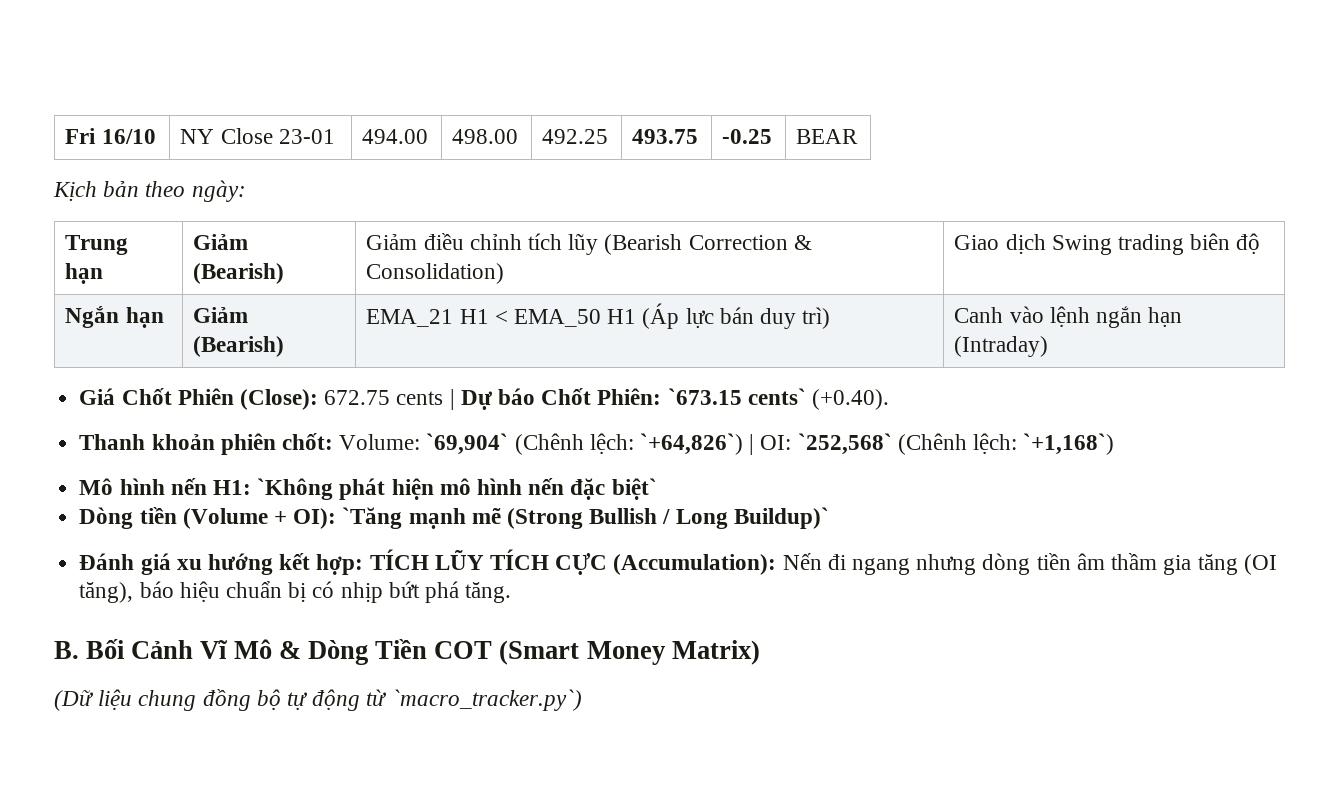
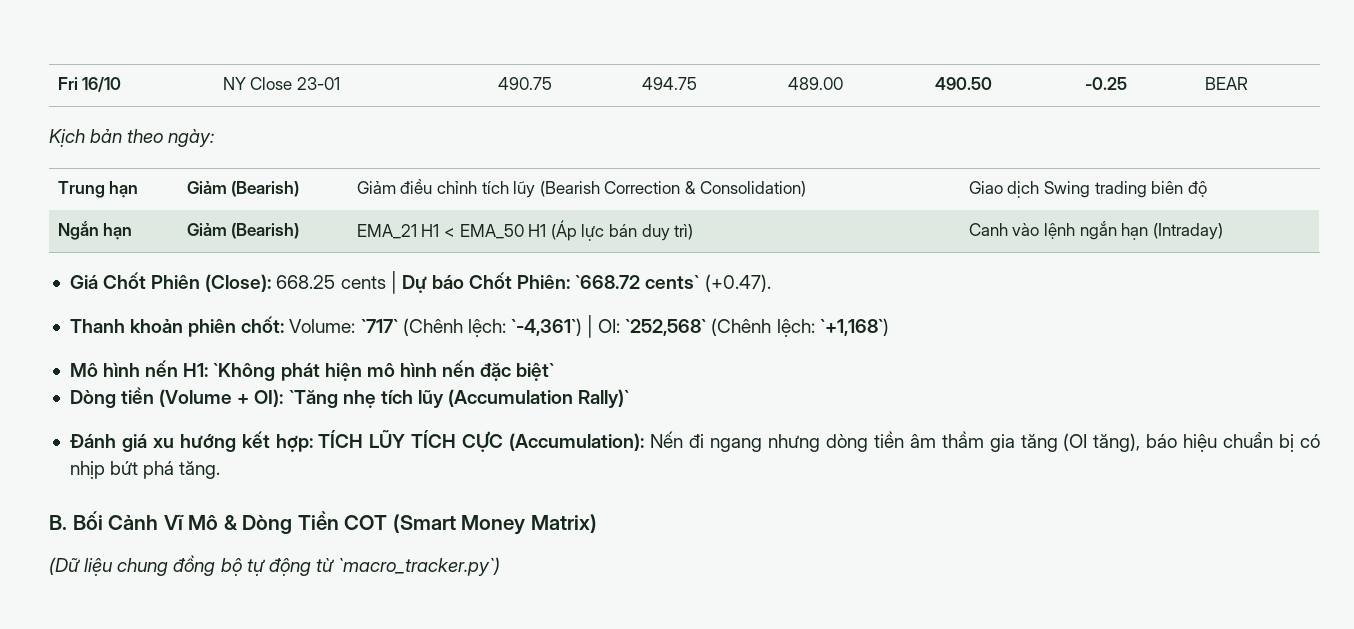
- Fri 16/10 | NY Close 23-01 | 494.00 | 498.00 | 492.25 | 493.75 | -0.25 | BEAR
+ Fri 16/10 | NY Close 23-01 | 490.75 | 494.75 | 489.00 | 490.50 | -0.25 | BEAR
- Giá Chốt Phiên (Close): 672.75 cents | Dự báo Chốt Phiên: `673.15 cents` (+0.40).
+ Giá Chốt Phiên (Close): 668.25 cents | Dự báo Chốt Phiên: `668.72 cents` (+0.47).
- Thanh khoản phiên chốt: Volume: `69,904` (Chênh lệch: `+64,826`) | OI: `252,568` (Chênh lệch: `+1,168`)
+ Thanh khoản phiên chốt: Volume: `717` (Chênh lệch: `-4,361`) | OI: `252,568` (Chênh lệch: `+1,168`)
- Dòng tiền (Volume + OI): `Tăng mạnh mẽ (Strong Bullish / Long Buildup)`
+ Dòng tiền (Volume + OI): `Tăng nhẹ tích lũy (Accumulation Rally)`

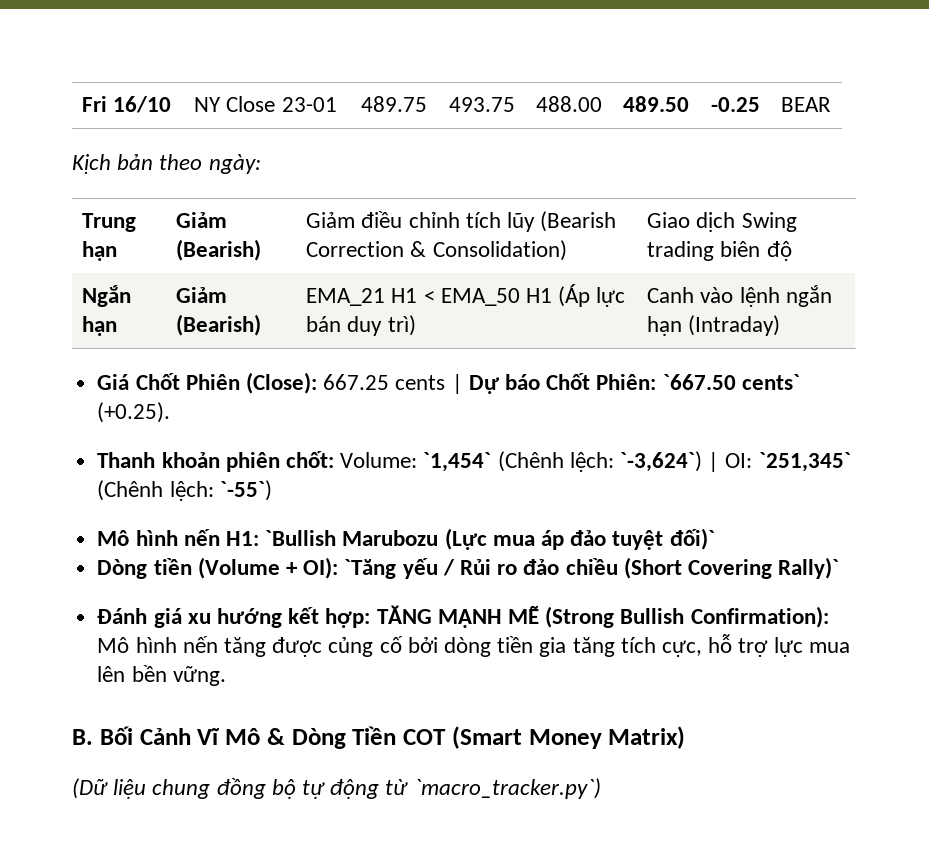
- Fri 16/10 | NY Close 23-01 | 490.75 | 494.75 | 489.00 | 490.50 | -0.25 | BEAR
+ Fri 16/10 | NY Close 23-01 | 489.75 | 493.75 | 488.00 | 489.50 | -0.25 | BEAR
- Giá Chốt Phiên (Close): 668.25 cents | Dự báo Chốt Phiên: `668.72 cents` (+0.47).
+ Giá Chốt Phiên (Close): 667.25 cents | Dự báo Chốt Phiên: `667.50 cents` (+0.25).
- Thanh khoản phiên chốt: Volume: `717` (Chênh lệch: `-4,361`) | OI: `252,568` (Chênh lệch: `+1,168`)
+ Thanh khoản phiên chốt: Volume: `1,454` (Chênh lệch: `-3,624`) | OI: `251,345` (Chênh lệch: `-55`)
- Mô hình nến H1: `Không phát hiện mô hình nến đặc biệt`
+ Mô hình nến H1: `Bullish Marubozu (Lực mua áp đảo tuyệt đối)`
- Dòng tiền (Volume + OI): `Tăng nhẹ tích lũy (Accumulation Rally)`
+ Dòng tiền (Volume + OI): `Tăng yếu / Rủi ro đảo chiều (Short Covering Rally)`
- Đánh giá xu hướng kết hợp: TÍCH LŨY TÍCH CỰC (Accumulation): Nến đi ngang nhưng dòng tiền âm thầm gia tăng (OI tăng), báo hiệu chuẩn bị có nhịp bứt phá tăng.
+ Đánh giá xu hướng kết hợp: TĂNG MẠNH MẼ (Strong Bullish Confirmation): Mô hình nến tăng được củng cố bởi dòng tiền gia tăng tích cực, hỗ trợ lực mua lên bền vững.

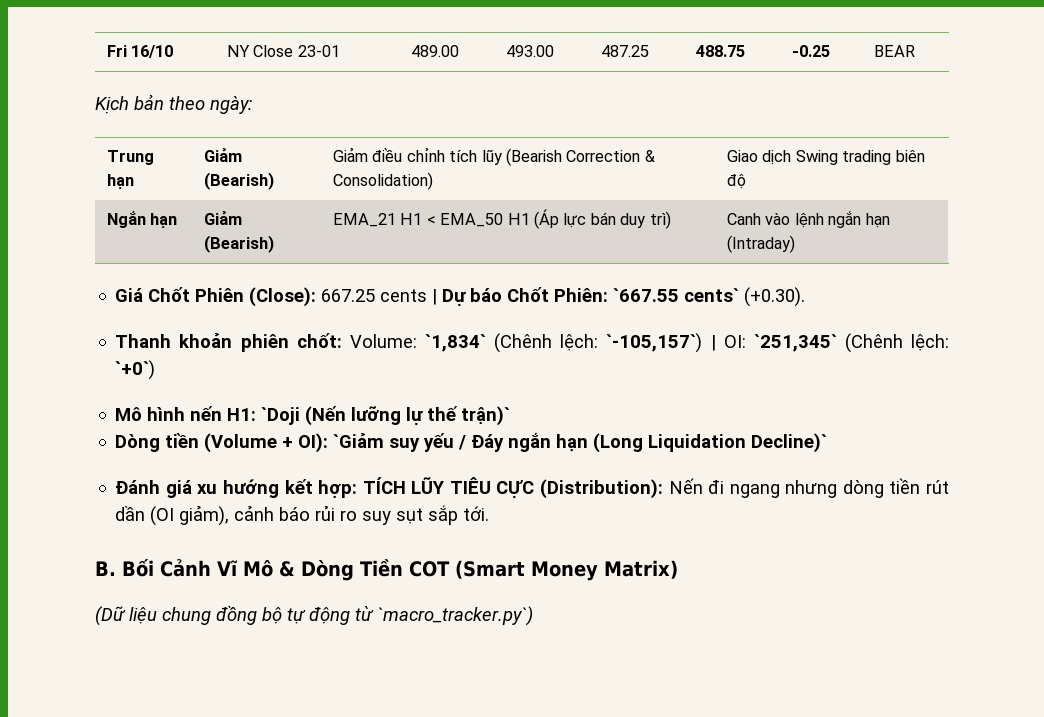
- Fri 16/10 | NY Close 23-01 | 489.75 | 493.75 | 488.00 | 489.50 | -0.25 | BEAR
+ Fri 16/10 | NY Close 23-01 | 489.00 | 493.00 | 487.25 | 488.75 | -0.25 | BEAR
- Giá Chốt Phiên (Close): 667.25 cents | Dự báo Chốt Phiên: `667.50 cents` (+0.25).
+ Giá Chốt Phiên (Close): 667.25 cents | Dự báo Chốt Phiên: `667.55 cents` (+0.30).
- Thanh khoản phiên chốt: Volume: `1,454` (Chênh lệch: `-3,624`) | OI: `251,345` (Chênh lệch: `-55`)
+ Thanh khoản phiên chốt: Volume: `1,834` (Chênh lệch: `-105,157`) | OI: `251,345` (Chênh lệch: `+0`)
- Mô hình nến H1: `Bullish Marubozu (Lực mua áp đảo tuyệt đối)`
+ Mô hình nến H1: `Doji (Nến lưỡng lự thế trận)`
- Dòng tiền (Volume + OI): `Tăng yếu / Rủi ro đảo chiều (Short Covering Rally)`
+ Dòng tiền (Volume + OI): `Giảm suy yếu / Đáy ngắn hạn (Long Liquidation Decline)`
- Đánh giá xu hướng kết hợp: TĂNG MẠNH MẼ (Strong Bullish Confirmation): Mô hình nến tăng được củng cố bởi dòng tiền gia tăng tích cực, hỗ trợ lực mua lên bền vững.
+ Đánh giá xu hướng kết hợp: TÍCH LŨY TIÊU CỰC (Distribution): Nến đi ngang nhưng dòng tiền rút dần (OI giảm), cảnh báo rủi ro suy sụt sắp tới.

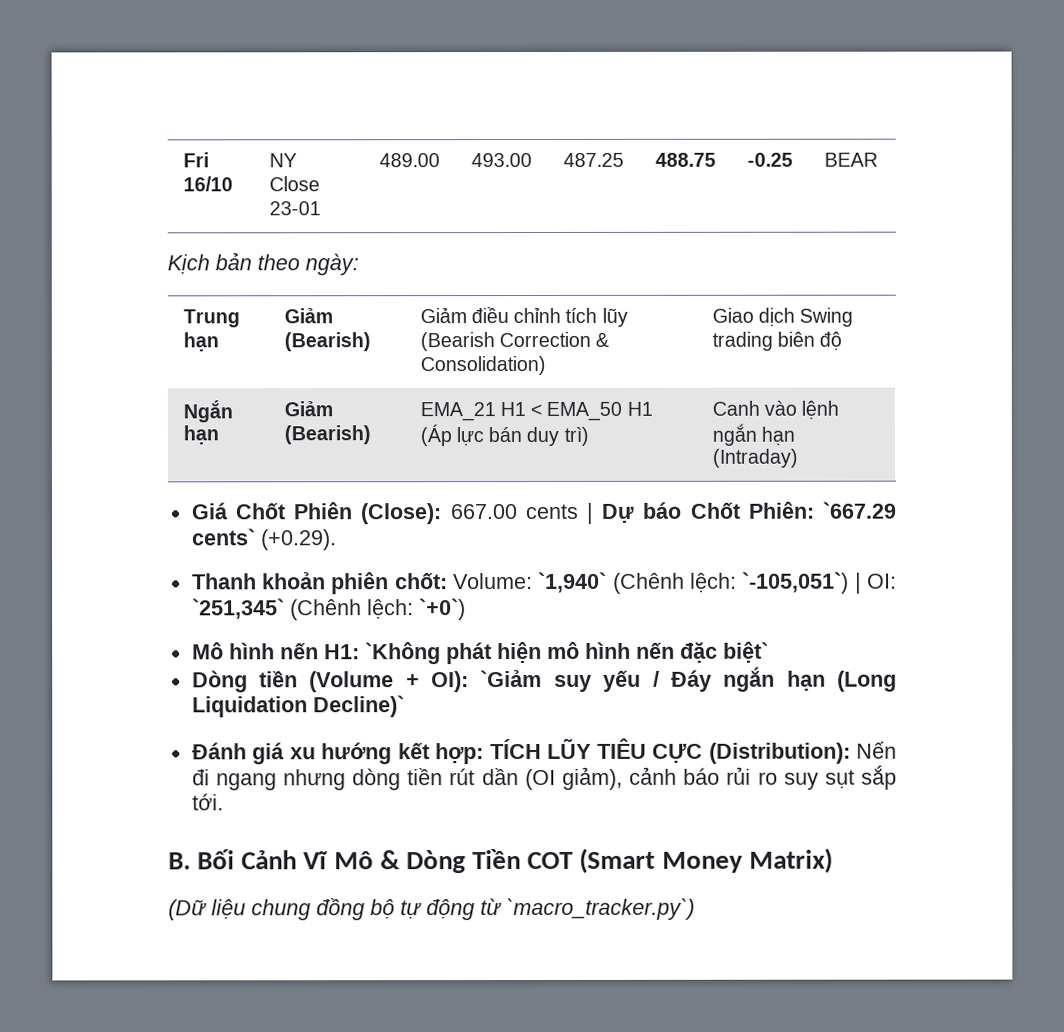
- Giá Chốt Phiên (Close): 667.25 cents | Dự báo Chốt Phiên: `667.55 cents` (+0.30).
+ Giá Chốt Phiên (Close): 667.00 cents | Dự báo Chốt Phiên: `667.29 cents` (+0.29).
- Thanh khoản phiên chốt: Volume: `1,834` (Chênh lệch: `-105,157`) | OI: `251,345` (Chênh lệch: `+0`)
+ Thanh khoản phiên chốt: Volume: `1,940` (Chênh lệch: `-105,051`) | OI: `251,345` (Chênh lệch: `+0`)
- Mô hình nến H1: `Doji (Nến lưỡng lự thế trận)`
+ Mô hình nến H1: `Không phát hiện mô hình nến đặc biệt`

